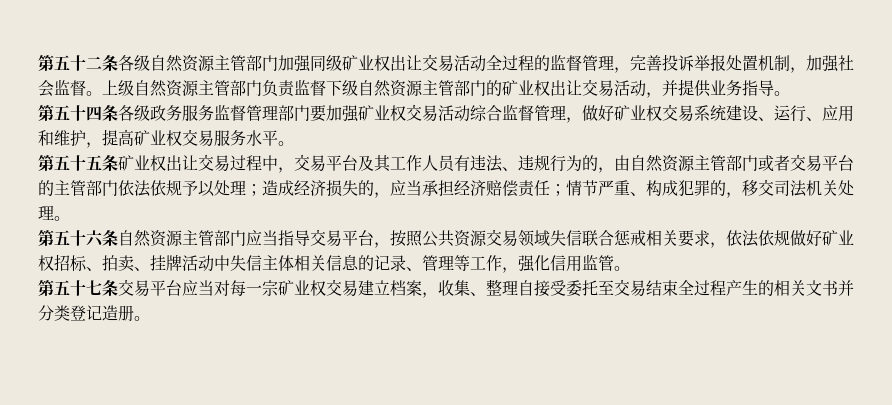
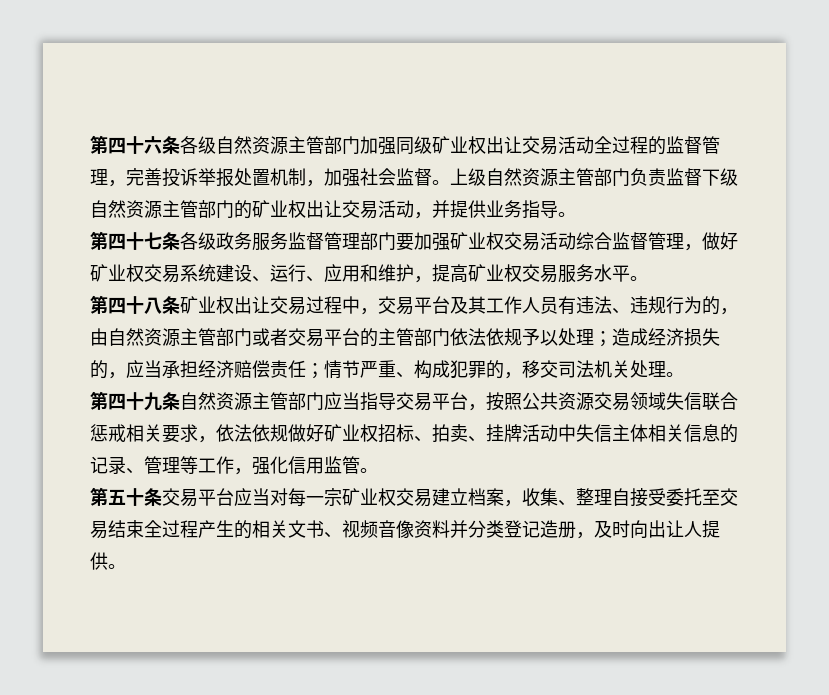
- 第五十二条各级自然资源主管部门加强同级矿业权出让交易活动全过程的监督管理，完善投诉举报处置机制，加强社会监督。
+ 第四十六条各级自然资源主管部门加强同级矿业权出让交易活动全过程的监督管理，完善投诉举报处置机制，加强社会监督。
- 第五十四条各级政务服务监督管理部门要加强矿业权交易活动综合监督管理，做好矿业权交易系统建设、运行、应用和维护，提高矿业权交易服务水平。
+ 第四十七条各级政务服务监督管理部门要加强矿业权交易活动综合监督管理，做好矿业权交易系统建设、运行、应用和维护，提高矿业权交易服务水平。
- 第五十五条矿业权出让交易过程中，交易平台及其工作人员有违法、违规行为的，由自然资源主管部门或者交易平台的主管部门依法依规予以处理；造成经济损失的，应当承担经济赔偿责任；情节严重、构成犯罪的，移交司法机关处理。
+ 第四十八条矿业权出让交易过程中，交易平台及其工作人员有违法、违规行为的，由自然资源主管部门或者交易平台的主管部门依法依规予以处理；造成经济损失的，应当承担经济赔偿责任；情节严重、构成犯罪的，移交司法机关处理。
- 第五十六条自然资源主管部门应当指导交易平台，按照公共资源交易领域失信联合惩戒相关要求，依法依规做好矿业权招标、拍卖、挂牌活动中失信主体相关信息的记录、管理等工作，强化信用监管。
+ 第四十九条自然资源主管部门应当指导交易平台，按照公共资源交易领域失信联合惩戒相关要求，依法依规做好矿业权招标、拍卖、挂牌活动中失信主体相关信息的记录、管理等工作，强化信用监管。
- 第五十七条交易平台应当对每一宗矿业权交易建立档案，收集、整理自接受委托至交易结束全过程产生的相关文书并分类登记造册。
+ 第五十条交易平台应当对每一宗矿业权交易建立档案，收集、整理自接受委托至交易结束全过程产生的相关文书、视频音像资料并分类登记造册，及时向出让人提供。

